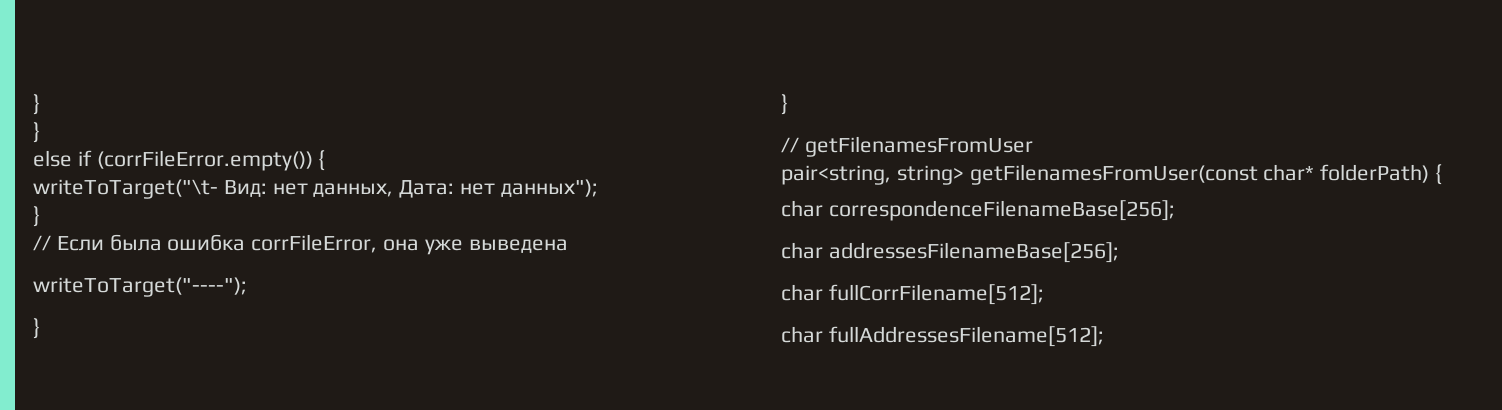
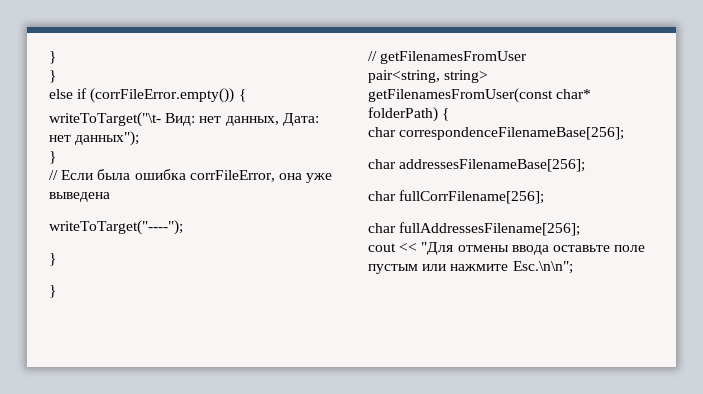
- char fullCorrFilename[512];
- char fullAddressesFilename[512];
+ char fullCorrFilename[256];
+ char fullAddressesFilename[256];
+ cout << "Для отмены ввода оставьте поле пустым или нажмите Esc.\n\n";

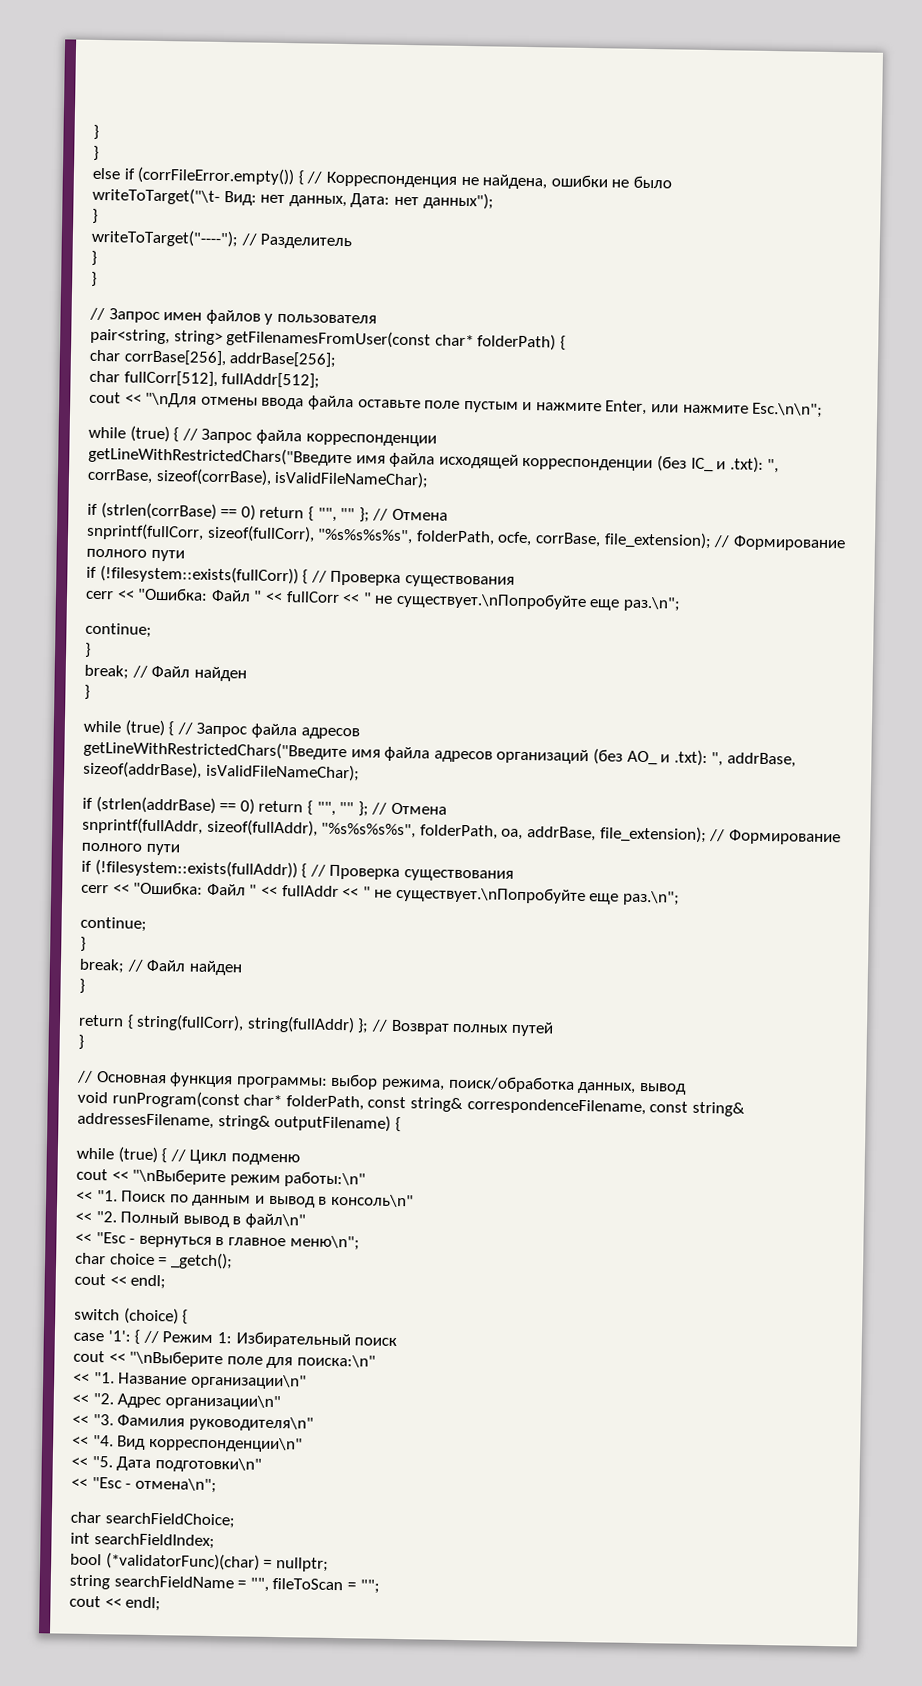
- else if (corrFileError.empty()) {
+ else if (corrFileError.empty()) { // Корреспонденция не найдена, ошибки не было
- // Если была ошибка corrFileError, она уже выведена
- writeToTarget("----");
+ writeToTarget("----"); // Разделитель
  }
  }
- // getFilenamesFromUser
+ // Запрос имен файлов у пользователя
- char correspondenceFilenameBase[256];
- char addressesFilenameBase[256];
- char fullCorrFilename[256];
- char fullAddressesFilename[256];
- cout << "Для отмены ввода оставьте поле пустым или нажмите Esc.\n\n";
+ char corrBase[256], addrBase[256];
+ char fullCorr[512], fullAddr[512];
+ cout << "\nДля отмены ввода файла оставьте поле пустым и нажмите Enter, или нажмите Esc.\n\n";
+ while (true) { // Запрос файла корреспонденции
+ getLineWithRestrictedChars("Введите имя файла исходящей корреспонденции (без IC_ и .txt): ", corrBase, sizeof(corrBase), isValidFileNameChar);
+ if (strlen(corrBase) == 0) return { "", "" }; // Отмена
+ snprintf(fullCorr, sizeof(fullCorr), "%s%s%s%s", folderPath, ocfe, corrBase, file_extension); // Формирование полного пути
+ if (!filesystem::exists(fullCorr)) { // Проверка существования
+ cerr << "Ошибка: Файл " << fullCorr << " не существует.\nПопробуйте еще раз.\n";
+ continue;
+ }
+ break; // Файл найден
+ }
+ while (true) { // Запрос файла адресов
+ getLineWithRestrictedChars("Введите имя файла адресов организаций (без AO_ и .txt): ", addrBase, sizeof(addrBase), isValidFileNameChar);
+ if (strlen(addrBase) == 0) return { "", "" }; // Отмена
+ snprintf(fullAddr, sizeof(fullAddr), "%s%s%s%s", folderPath, oa, addrBase, file_extension); // Формирование полного пути
+ if (!filesystem::exists(fullAddr)) { // Проверка существования
+ cerr << "Ошибка: Файл " << fullAddr << " не существует.\nПопробуйте еще раз.\n";
+ continue;
+ }
+ break; // Файл найден
+ }
+ return { string(fullCorr), string(fullAddr) }; // Возврат полных путей
+ }
+ // Основная функция программы: выбор режима, поиск/обработка данных, вывод
+ void runProgram(const char* folderPath, const string& correspondenceFilename, const string& addressesFilename, string& outputFilename) {
+ while (true) { // Цикл подменю
+ cout << "\nВыберите режим работы:\n"
+ << "1. Поиск по данным и вывод в консоль\n"
+ << "2. Полный вывод в файл\n"
+ << "Esc - вернуться в главное меню\n";
+ char choice = _getch();
+ cout << endl;
+ switch (choice) {
+ case '1': { // Режим 1: Избирательный поиск
+ cout << "\nВыберите поле для поиска:\n"
+ << "1. Название организации\n"
+ << "2. Адрес организации\n"
+ << "3. Фамилия руководителя\n"
+ << "4. Вид корреспонденции\n"
+ << "5. Дата подготовки\n"
+ << "Esc - отмена\n";
+ char searchFieldChoice;
+ int searchFieldIndex;
+ bool (*validatorFunc)(char) = nullptr;
+ string searchFieldName = "", fileToScan = "";
+ cout << endl;

